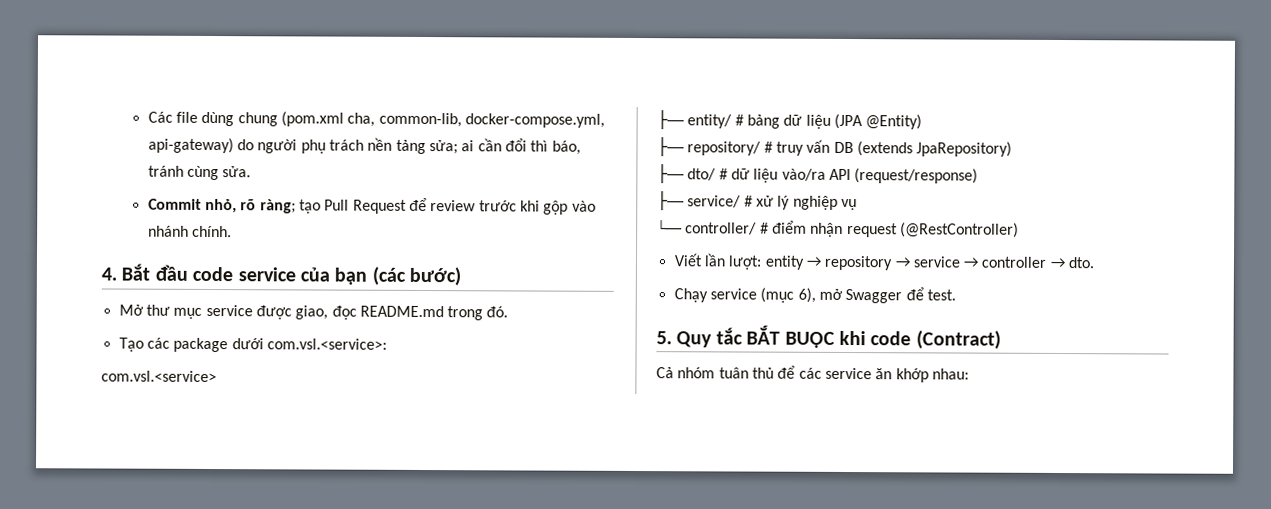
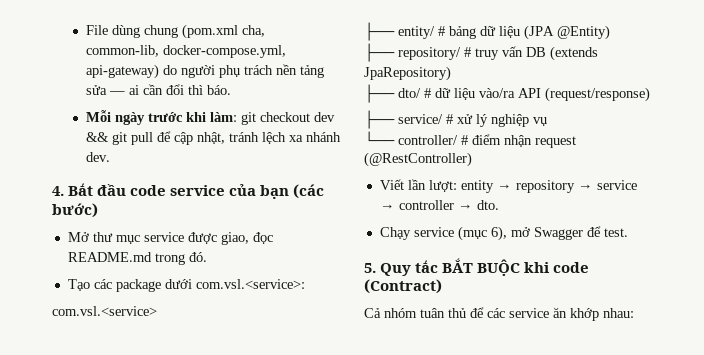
- Các file dùng chung (pom.xml cha, common-lib, docker-compose.yml, api-gateway) do người phụ trách nền tảng sửa; ai cần đổi thì báo, tránh cùng sửa.
- Commit nhỏ, rõ ràng; tạo Pull Request để review trước khi gộp vào nhánh chính.
+ File dùng chung (pom.xml cha, common-lib, docker-compose.yml, api-gateway) do người phụ trách nền tảng sửa — ai cần đổi thì báo.
+ Mỗi ngày trước khi làm: git checkout dev && git pull để cập nhật, tránh lệch xa nhánh dev.

